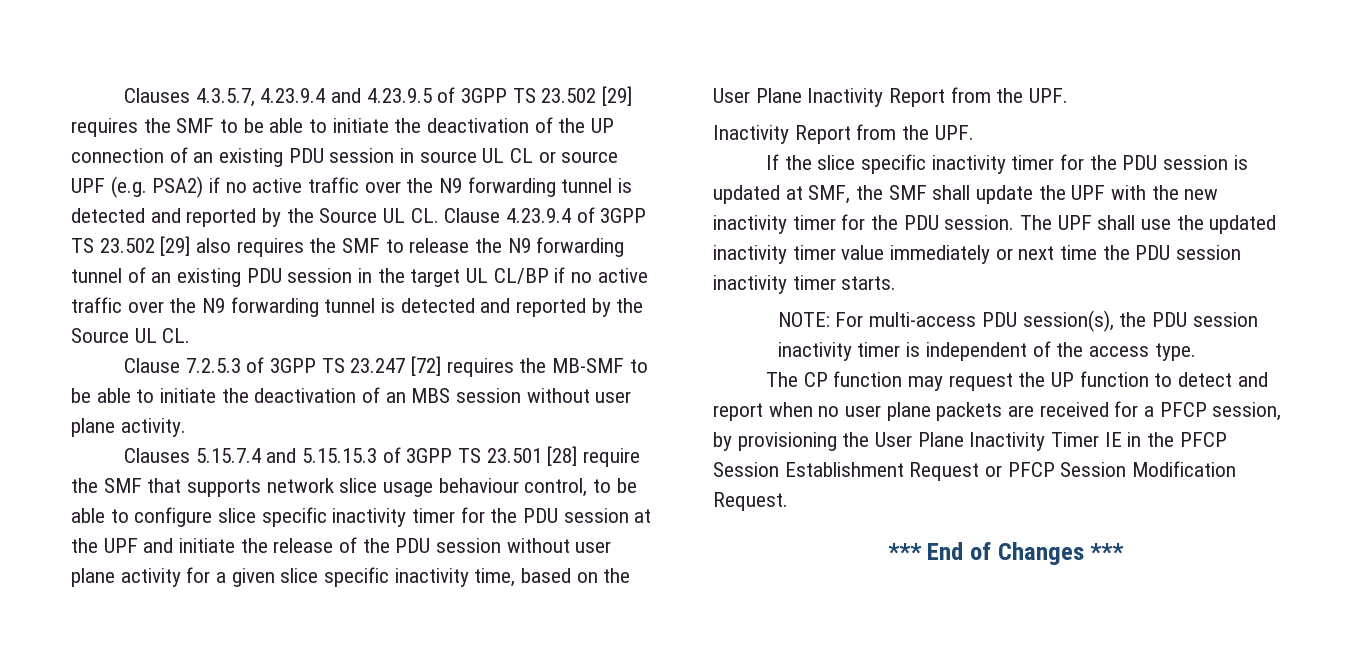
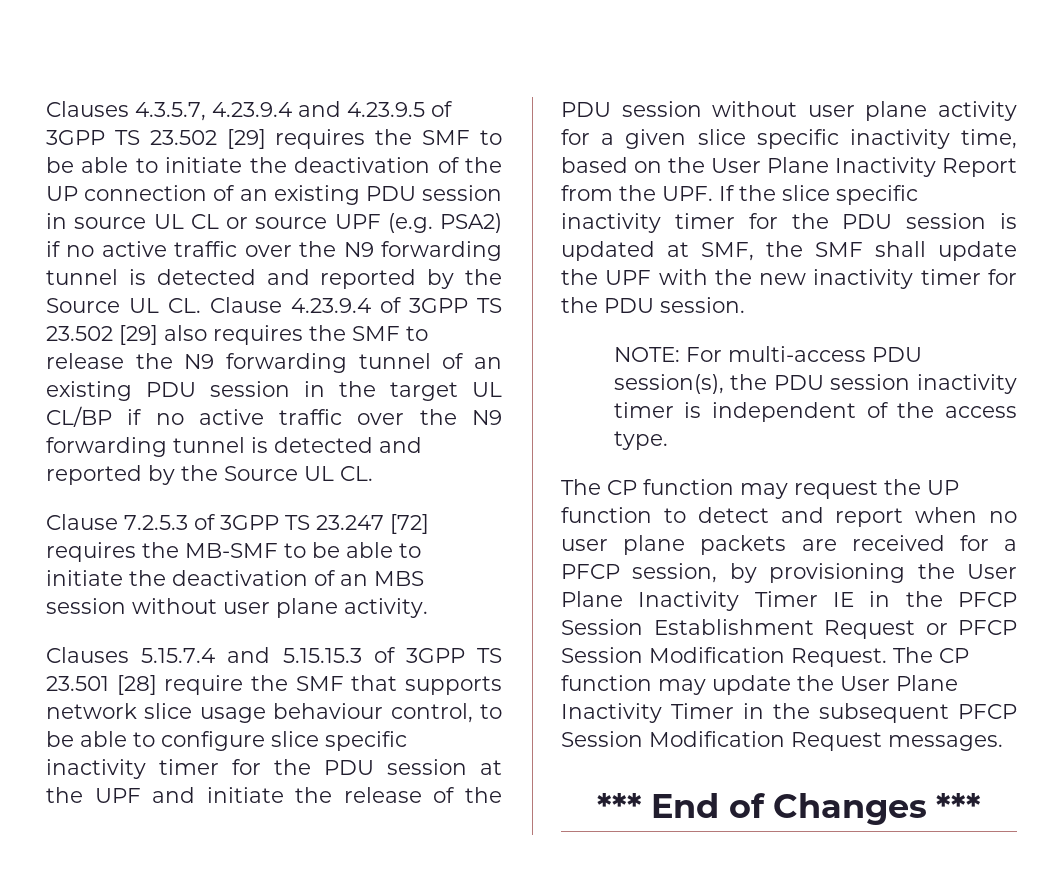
- Clauses 5.15.7.4 and 5.15.15.3 of 3GPP TS 23.501 [28] require the SMF that supports network slice usage behaviour control, to be able to configure slice specific inactivity timer for the PDU session at the UPF and initiate the release of the PDU session without user plane activity for a given slice specific inactivity time, based on the User Plane Inactivity Report from the UPF.
- Inactivity Report from the UPF.
- If the slice specific inactivity timer for the PDU session is updated at SMF, the SMF shall update the UPF with the new inactivity timer for the PDU session. The UPF shall use the updated inactivity timer value immediately or next time the PDU session inactivity timer starts.
+ Clauses 5.15.7.4 and 5.15.15.3 of 3GPP TS 23.501 [28] require the SMF that supports network slice usage behaviour control, to be able to configure slice specific inactivity timer for the PDU session at the UPF and initiate the release of the PDU session without user plane activity for a given slice specific inactivity time, based on the User Plane Inactivity Report from the UPF. If the slice specific inactivity timer for the PDU session is updated at SMF, the SMF shall update the UPF with the new inactivity timer for the PDU session.
+ The CP function may update the User Plane Inactivity Timer in the subsequent PFCP Session Modification Request messages.

